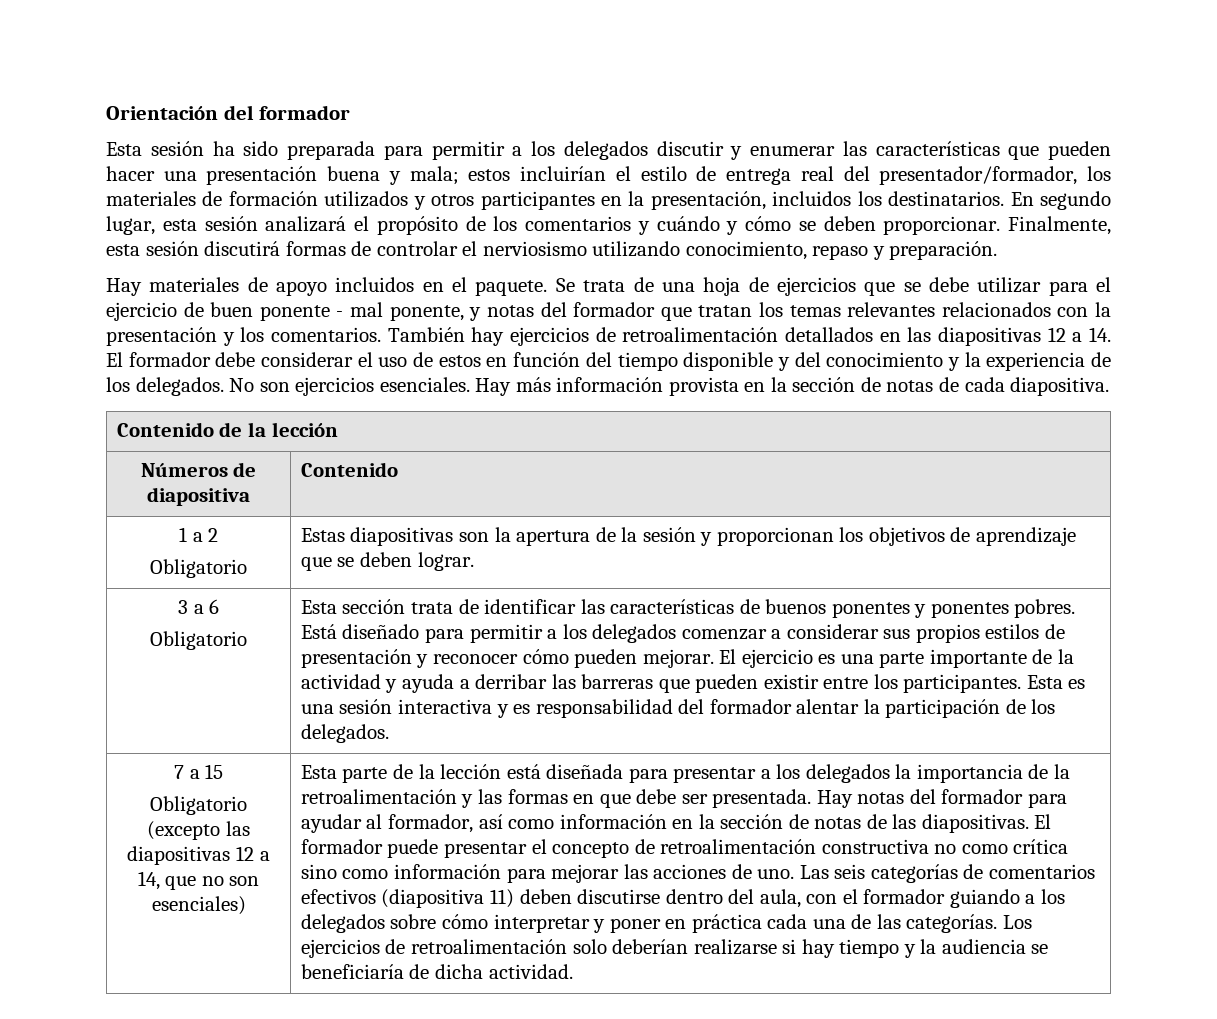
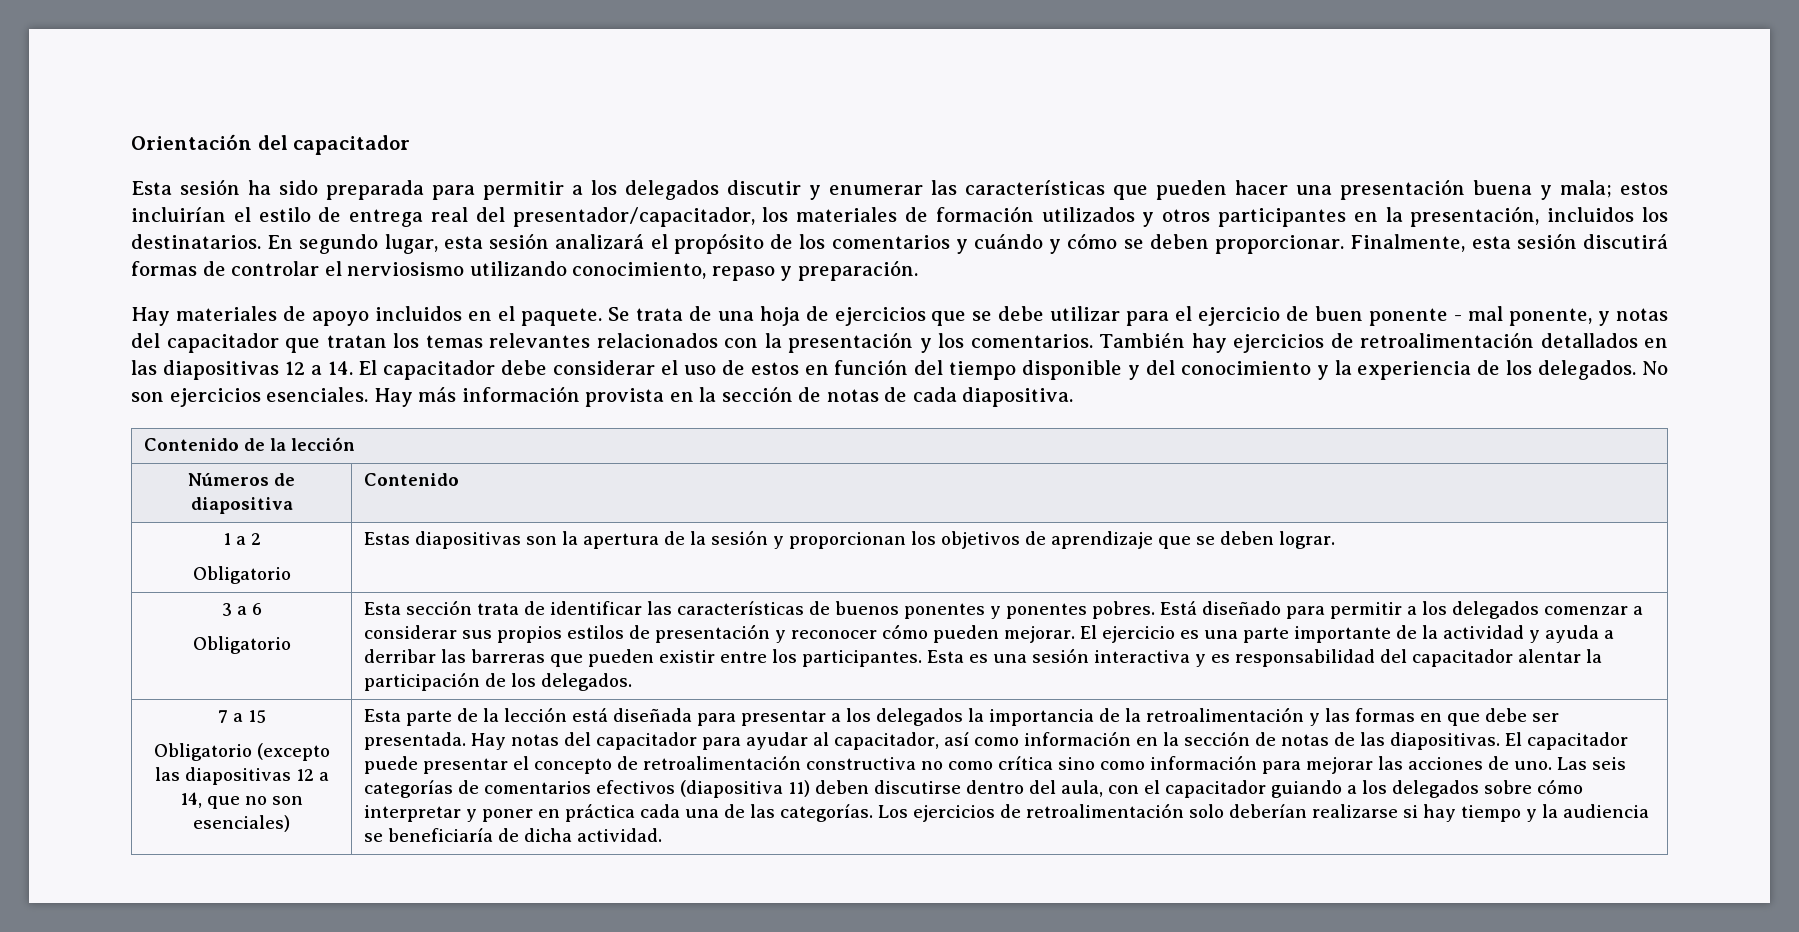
- Orientación del formador
+ Orientación del capacitador
- Esta sesión ha sido preparada para permitir a los delegados discutir y enumerar las características que pueden hacer una presentación buena y mala; estos incluirían el estilo de entrega real del presentador/formador, los materiales de formación utilizados y otros participantes en la presentación, incluidos los destinatarios.
+ Esta sesión ha sido preparada para permitir a los delegados discutir y enumerar las características que pueden hacer una presentación buena y mala; estos incluirían el estilo de entrega real del presentador/capacitador, los materiales de formación utilizados y otros participantes en la presentación, incluidos los destinatarios.
- Se trata de una hoja de ejercicios que se debe utilizar para el ejercicio de buen ponente - mal ponente, y notas del formador que tratan los temas relevantes relacionados con la presentación y los comentarios.
+ Se trata de una hoja de ejercicios que se debe utilizar para el ejercicio de buen ponente - mal ponente, y notas del capacitador que tratan los temas relevantes relacionados con la presentación y los comentarios.
- También hay ejercicios de retroalimentación detallados en las diapositivas 12 a 14. El formador debe considerar el uso de estos en función del tiempo disponible y del conocimiento y la experiencia de los delegados.
+ También hay ejercicios de retroalimentación detallados en las diapositivas 12 a 14. El capacitador debe considerar el uso de estos en función del tiempo disponible y del conocimiento y la experiencia de los delegados.
- Esta es una sesión interactiva y es responsabilidad del formador alentar la participación de los delegados.
+ Esta es una sesión interactiva y es responsabilidad del capacitador alentar la participación de los delegados.
- Hay notas del formador para ayudar al formador, así como información en la sección de notas de las diapositivas.
+ Hay notas del capacitador para ayudar al capacitador, así como información en la sección de notas de las diapositivas.
- El formador puede presentar el concepto de retroalimentación constructiva no como crítica sino como información para mejorar las acciones de uno.
+ El capacitador puede presentar el concepto de retroalimentación constructiva no como crítica sino como información para mejorar las acciones de uno.
- Las seis categorías de comentarios efectivos (diapositiva 11) deben discutirse dentro del aula, con el formador guiando a los delegados sobre cómo interpretar y poner en práctica cada una de las categorías.
+ Las seis categorías de comentarios efectivos (diapositiva 11) deben discutirse dentro del aula, con el capacitador guiando a los delegados sobre cómo interpretar y poner en práctica cada una de las categorías.

